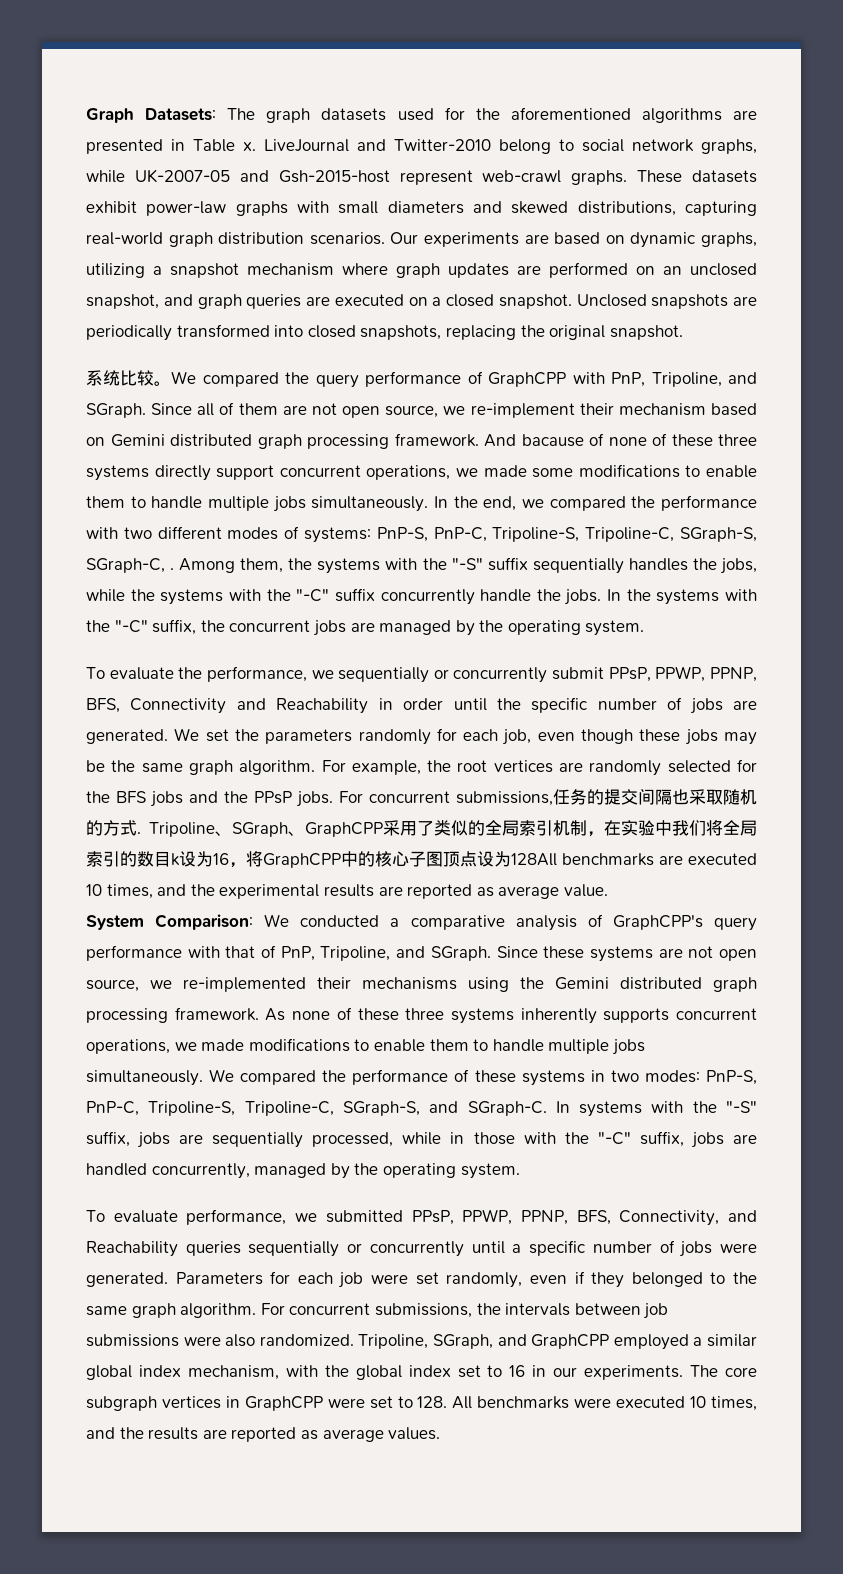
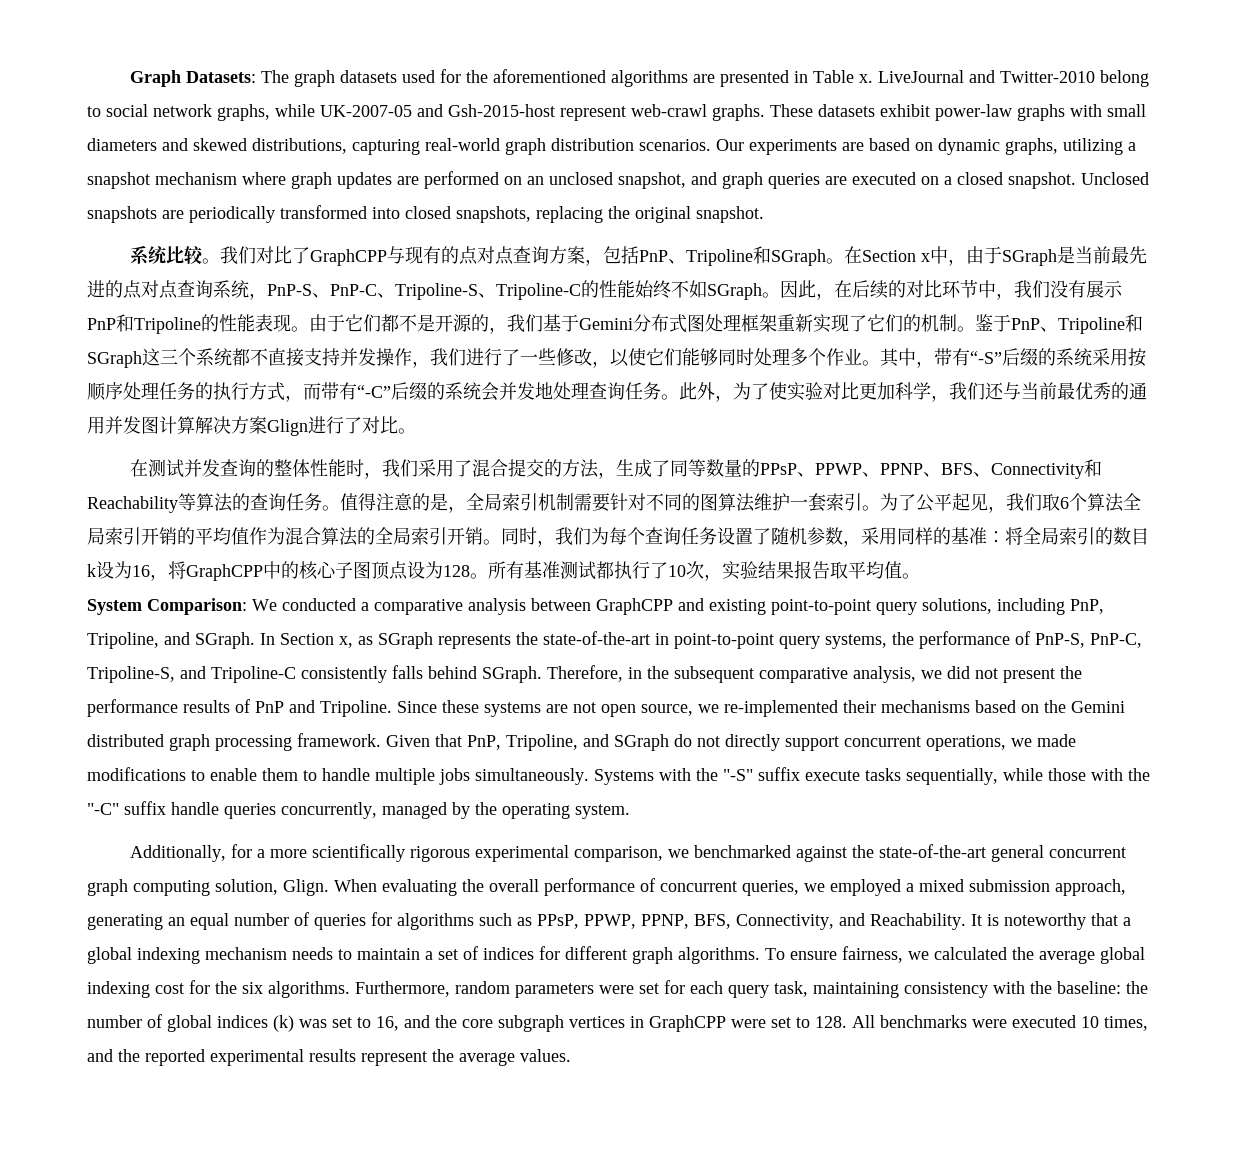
- We compared the query performance of GraphCPP with PnP, Tripoline, and SGraph. Since all of them are not open source, we re-implement their mechanism based on Gemini distributed graph processing framework. And bacause of none of these three systems directly support concurrent operations, we made some modifications to enable them to handle multiple jobs simultaneously. In the end, we compared the performance with two different modes of systems: PnP-S, PnP-C, Tripoline-S, Tripoline-C, SGraph-S, SGraph-C, . Among them, the systems with the "-S" suffix sequentially handles the jobs, while the systems with the "-C" suffix concurrently handle the jobs. In the systems with the "-C" suffix, the concurrent jobs are managed by the operating system.
- To evaluate the performance, we sequentially or concurrently submit PPsP, PPWP, PPNP, BFS, Connectivity and Reachability in order until the specific number of jobs are generated. We set the parameters randomly for each job, even though these jobs may be the same graph algorithm. For example, the root vertices are randomly selected for the BFS jobs and the PPsP jobs. For concurrent submissions,任务的提交间隔也采取随机的方式. Tripoline、SGraph、GraphCPP采用了类似的全局索引机制，在实验中我们将全局索引的数目k设为16，将GraphCPP中的核心子图顶点设为128All benchmarks are executed 10 times, and the experimental results are reported as average value.
+ 我们对比了GraphCPP与现有的点对点查询方案，包括PnP、Tripoline和SGraph。在Section x中，由于SGraph是当前最先进的点对点查询系统，PnP-S、PnP-C、Tripoline-S、Tripoline-C的性能始终不如SGraph。因此，在后续的对比环节中，我们没有展示PnP和Tripoline的性能表现。由于它们都不是开源的，我们基于Gemini分布式图处理框架重新实现了它们的机制。鉴于PnP、Tripoline和SGraph这三个系统都不直接支持并发操作，我们进行了一些修改，以使它们能够同时处理多个作业。其中，带有“-S”后缀的系统采用按顺序处理任务的执行方式，而带有“-C”后缀的系统会并发地处理查询任务。此外，为了使实验对比更加科学，我们还与当前最优秀的通用并发图计算解决方案Glign进行了对比。
+ 在测试并发查询的整体性能时，我们采用了混合提交的方法，生成了同等数量的PPsP、PPWP、PPNP、BFS、Connectivity和Reachability等算法的查询任务。值得注意的是，全局索引机制需要针对不同的图算法维护一套索引。为了公平起见，我们取6个算法全局索引开销的平均值作为混合算法的全局索引开销。同时，我们为每个查询任务设置了随机参数，采用同样的基准：将全局索引的数目k设为16，将GraphCPP中的核心子图顶点设为128。所有基准测试都执行了10次，实验结果报告取平均值。
- System Comparison: We conducted a comparative analysis of GraphCPP's query performance with that of PnP, Tripoline, and SGraph.
+ System Comparison: We conducted a comparative analysis between GraphCPP and existing point-to-point query solutions, including PnP, Tripoline, and SGraph. In Section x, as SGraph represents the state-of-the-art in point-to-point query systems, the performance of PnP-S, PnP-C, Tripoline-S, and Tripoline-C consistently falls behind SGraph. Therefore, in the subsequent comparative analysis, we did not present the performance results of PnP and Tripoline.
- Since these systems are not open source, we re-implemented their mechanisms using the Gemini distributed graph processing framework.
+ Since these systems are not open source, we re-implemented their mechanisms based on the Gemini distributed graph processing framework.
- As none of these three systems inherently supports concurrent operations, we made modifications to enable them to handle multiple jobs simultaneously.
+ Given that PnP, Tripoline, and SGraph do not directly support concurrent operations, we made modifications to enable them to handle multiple jobs simultaneously.
- We compared the performance of these systems in two modes: PnP-S, PnP-C, Tripoline-S, Tripoline-C, SGraph-S, and SGraph-C. In systems with the "-S" suffix, jobs are sequentially processed, while in those with the "-C" suffix, jobs are handled concurrently, managed by the operating system.
+ Systems with the "-S" suffix execute tasks sequentially, while those with the "-C" suffix handle queries concurrently, managed by the operating system.
- To evaluate performance, we submitted PPsP, PPWP, PPNP, BFS, Connectivity, and Reachability queries sequentially or concurrently until a specific number of jobs were generated. Parameters for each job were set randomly, even if they belonged to the same graph algorithm. For concurrent submissions, the intervals between job submissions were also randomized. Tripoline, SGraph, and GraphCPP employed a similar global index mechanism, with the global index set to 16 in our experiments. The core subgraph vertices in GraphCPP were set to 128. All benchmarks were executed 10 times, and the results are reported as average values.
+ Additionally, for a more scientifically rigorous experimental comparison, we benchmarked against the state-of-the-art general concurrent graph computing solution, Glign. When evaluating the overall performance of concurrent queries, we employed a mixed submission approach, generating an equal number of queries for algorithms such as PPsP, PPWP, PPNP, BFS, Connectivity, and Reachability. It is noteworthy that a global indexing mechanism needs to maintain a set of indices for different graph algorithms. To ensure fairness, we calculated the average global indexing cost for the six algorithms. Furthermore, random parameters were set for each query task, maintaining consistency with the baseline: the number of global indices (k) was set to 16, and the core subgraph vertices in GraphCPP were set to 128. All benchmarks were executed 10 times, and the reported experimental results represent the average values.

